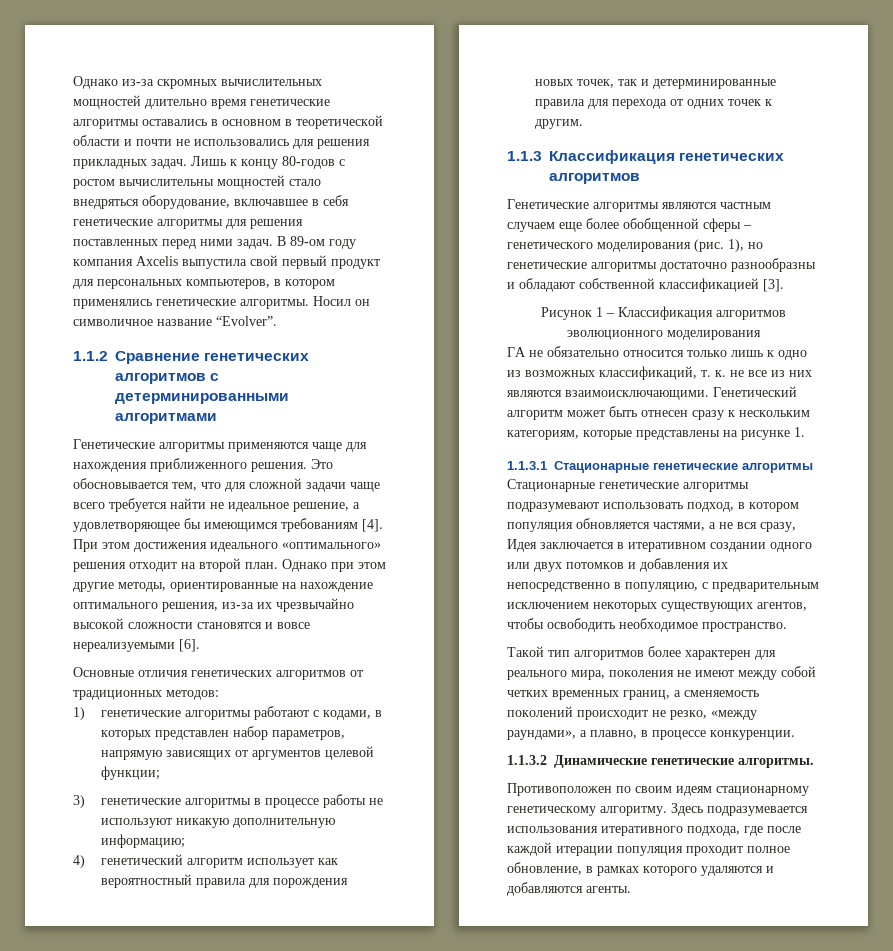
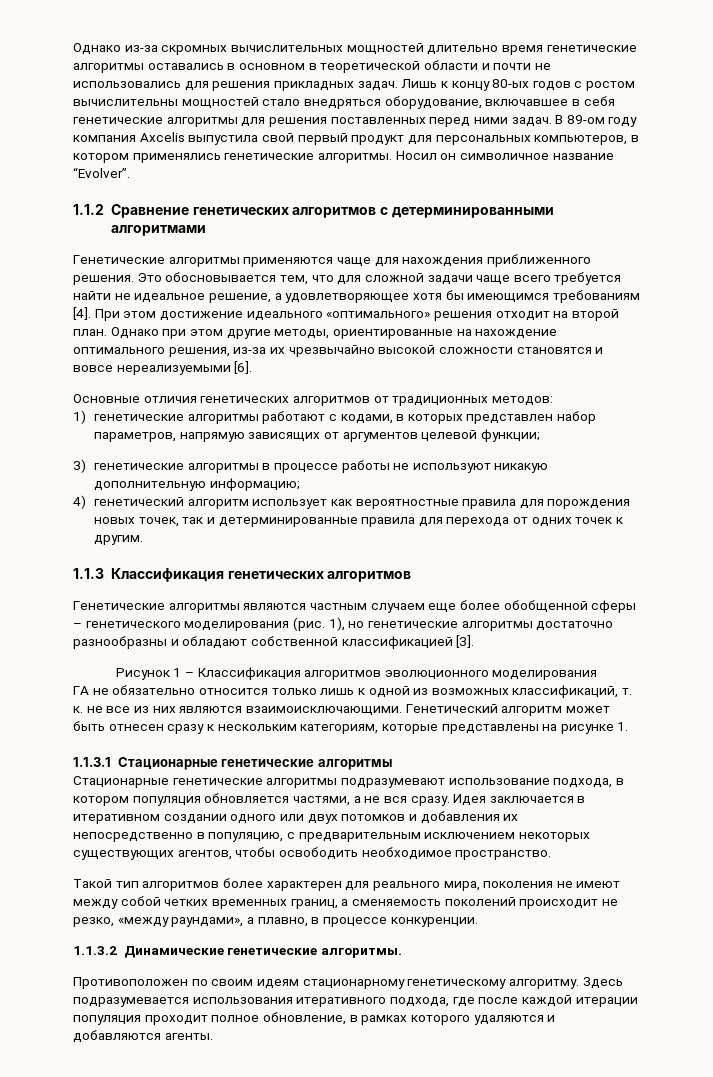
- Лишь к концу 80-годов с ростом вычислительны мощностей стало внедряться оборудование, включавшее в себя генетические алгоритмы для решения поставленных перед ними задач.
+ Лишь к концу 80-ых годов с ростом вычислительны мощностей стало внедряться оборудование, включавшее в себя генетические алгоритмы для решения поставленных перед ними задач.
- Это обосновывается тем, что для сложной задачи чаще всего требуется найти не идеальное решение, а удовлетворяющее бы имеющимся требованиям [4].
+ Это обосновывается тем, что для сложной задачи чаще всего требуется найти не идеальное решение, а удовлетворяющее хотя бы имеющимся требованиям [4].
- При этом достижения идеального «оптимального» решения отходит на второй план.
+ При этом достижение идеального «оптимального» решения отходит на второй план.
- 4) генетический алгоритм использует как вероятностный правила для порождения новых точек, так и детерминированные правила для перехода от одних точек к другим.
+ 4) генетический алгоритм использует как вероятностные правила для порождения новых точек, так и детерминированные правила для перехода от одних точек к другим.
- ГА не обязательно относится только лишь к одно из возможных классификаций, т. к. не все из них являются взаимоисключающими.
+ ГА не обязательно относится только лишь к одной из возможных классификаций, т. к. не все из них являются взаимоисключающими.
- Стационарные генетические алгоритмы подразумевают использовать подход, в котором популяция обновляется частями, а не вся сразу, Идея заключается в итеративном создании одного или двух потомков и добавления их непосредственно в популяцию, с предварительным исключением некоторых существующих агентов, чтобы освободить необходимое пространство.
+ Стационарные генетические алгоритмы подразумевают использование подхода, в котором популяция обновляется частями, а не вся сразу. Идея заключается в итеративном создании одного или двух потомков и добавления их непосредственно в популяцию, с предварительным исключением некоторых существующих агентов, чтобы освободить необходимое пространство.

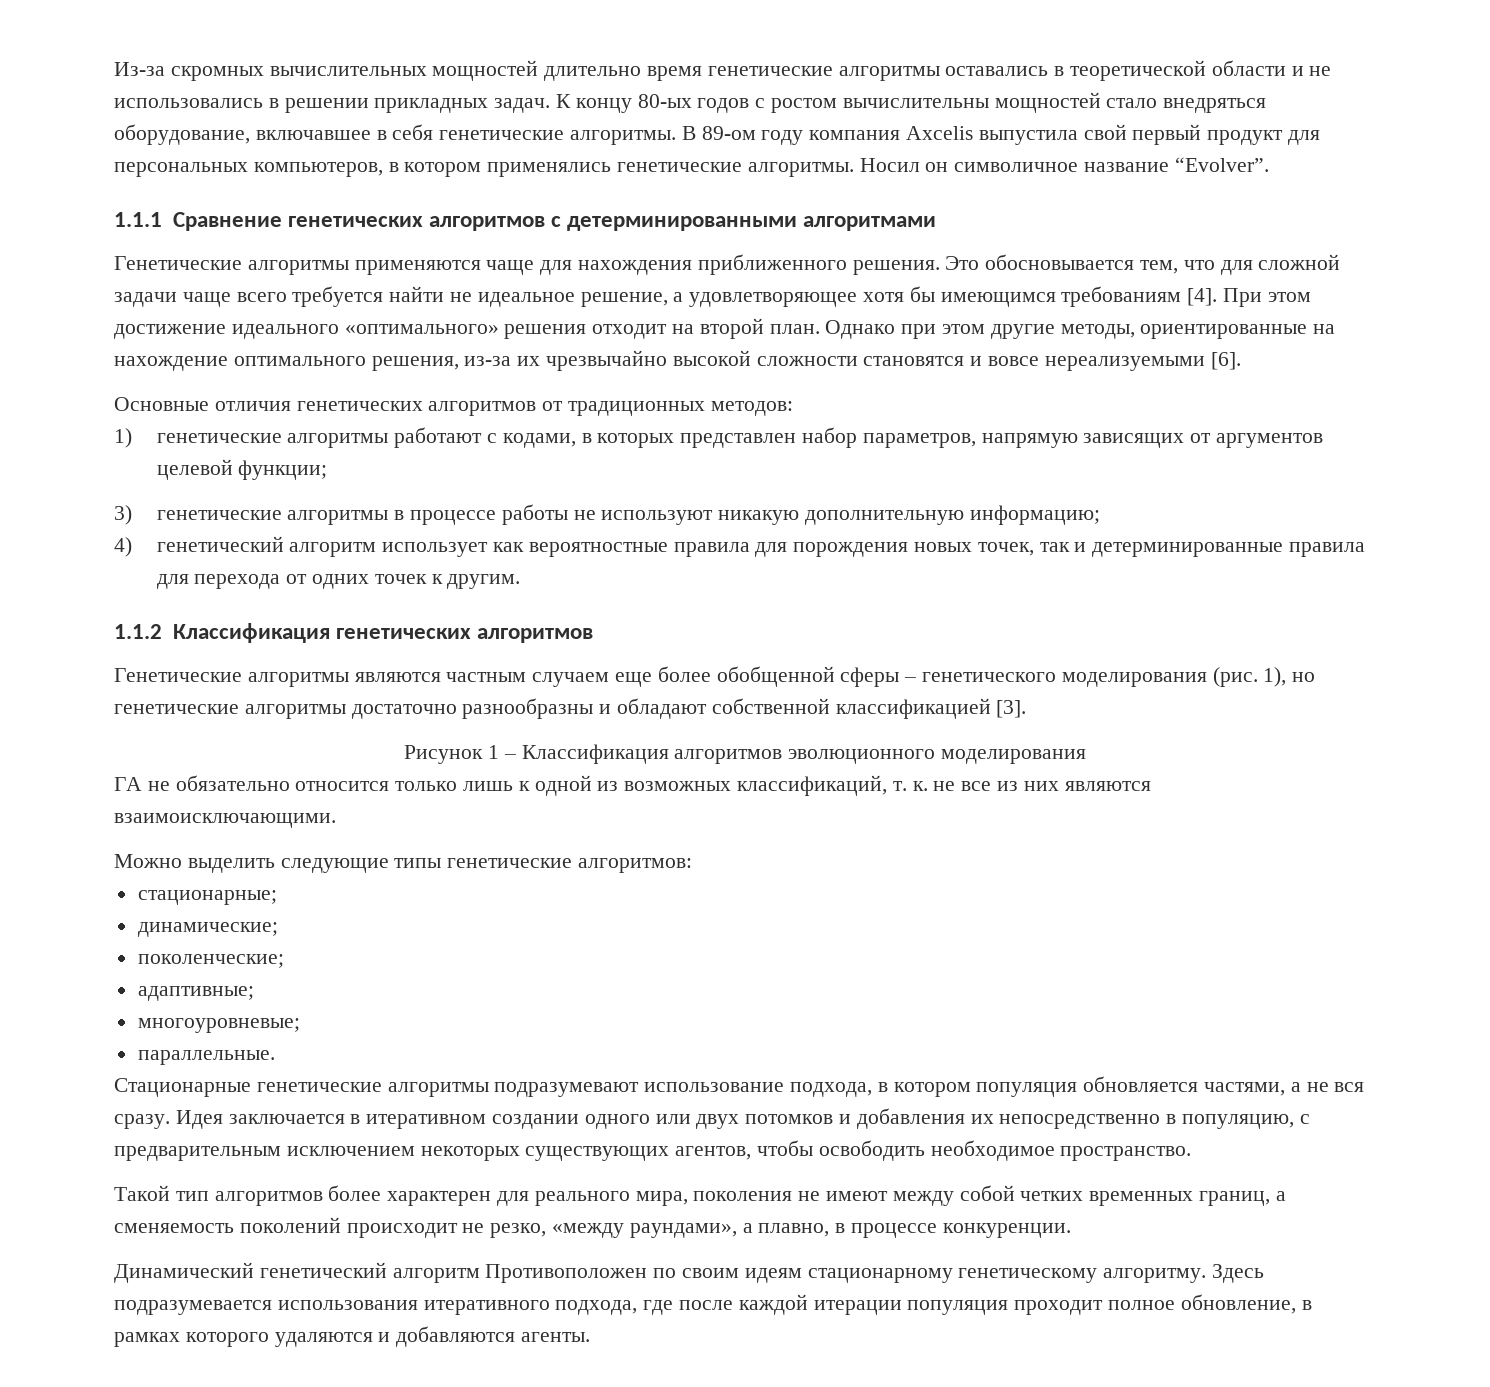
- Однако из-за скромных вычислительных мощностей длительно время генетические алгоритмы оставались в основном в теоретической области и почти не использовались для решения прикладных задач. Лишь к концу 80-ых годов с ростом вычислительны мощностей стало внедряться оборудование, включавшее в себя генетические алгоритмы для решения поставленных перед ними задач.
+ Из-за скромных вычислительных мощностей длительно время генетические алгоритмы оставались в теоретической области и не использовались в решении прикладных задач. К концу 80-ых годов с ростом вычислительны мощностей стало внедряться оборудование, включавшее в себя генетические алгоритмы.
- 1.1.2 Сравнение генетических алгоритмов с детерминированными алгоритмами
+ 1.1.1 Сравнение генетических алгоритмов с детерминированными алгоритмами
- 1.1.3 Классификация генетических алгоритмов
+ 1.1.2 Классификация генетических алгоритмов
- ГА не обязательно относится только лишь к одной из возможных классификаций, т. к. не все из них являются взаимоисключающими. Генетический алгоритм может быть отнесен сразу к нескольким категориям, которые представлены на рисунке 1.
- 1.1.3.1 Стационарные генетические алгоритмы
+ ГА не обязательно относится только лишь к одной из возможных классификаций, т. к. не все из них являются взаимоисключающими.
+ Можно выделить следующие типы генетические алгоритмов:
+ стационарные;
+ динамические;
+ поколенческие;
+ адаптивные;
+ многоуровневые;
+ параллельные.
- 1.1.3.2 Динамические генетические алгоритмы.
- Противоположен по своим идеям стационарному генетическому алгоритму.
+ Динамический генетический алгоритм Противоположен по своим идеям стационарному генетическому алгоритму.

